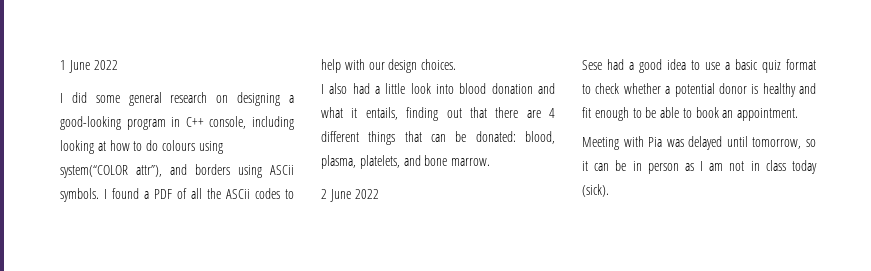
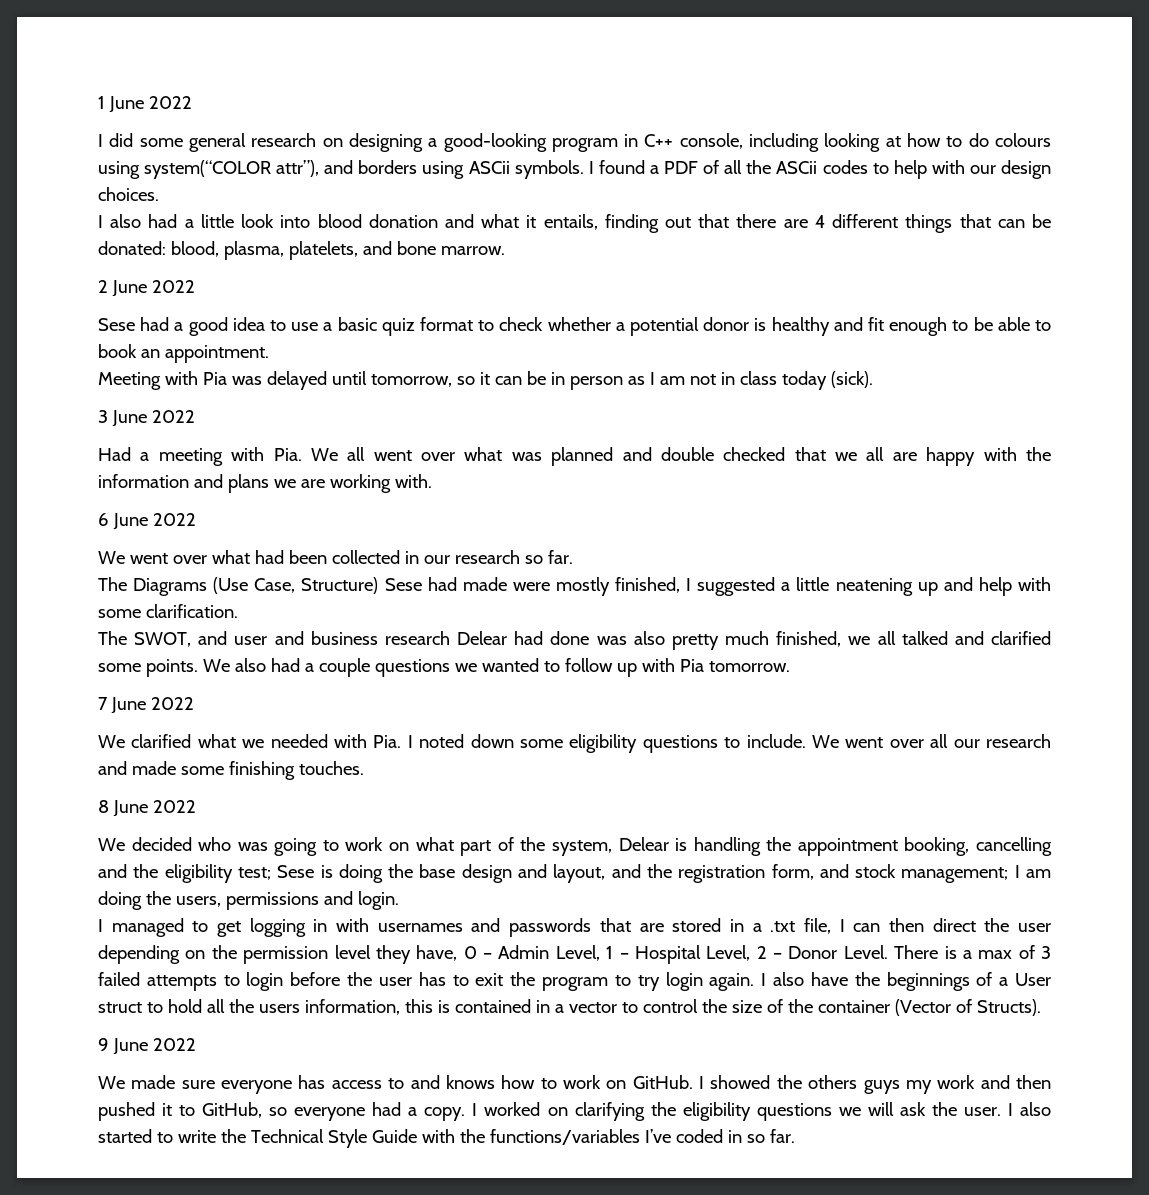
+ 3 June 2022
+ Had a meeting with Pia. We all went over what was planned and double checked that we all are happy with the information and plans we are working with.
+ 6 June 2022
+ We went over what had been collected in our research so far.
+ The Diagrams (Use Case, Structure) Sese had made were mostly finished, I suggested a little neatening up and help with some clarification.
+ The SWOT, and user and business research Delear had done was also pretty much finished, we all talked and clarified some points. We also had a couple questions we wanted to follow up with Pia tomorrow.
+ 7 June 2022
+ We clarified what we needed with Pia. I noted down some eligibility questions to include. We went over all our research and made some finishing touches.
+ 8 June 2022
+ We decided who was going to work on what part of the system, Delear is handling the appointment booking, cancelling and the eligibility test; Sese is doing the base design and layout, and the registration form, and stock management; I am doing the users, permissions and login.
+ I managed to get logging in with usernames and passwords that are stored in a .txt file, I can then direct the user depending on the permission level they have, 0 – Admin Level, 1 – Hospital Level, 2 – Donor Level. There is a max of 3 failed attempts to login before the user has to exit the program to try login again. I also have the beginnings of a User struct to hold all the users information, this is contained in a vector to control the size of the container (Vector of Structs).
+ 9 June 2022
+ We made sure everyone has access to and knows how to work on GitHub. I showed the others guys my work and then pushed it to GitHub, so everyone had a copy. I worked on clarifying the eligibility questions we will ask the user. I also started to write the Technical Style Guide with the functions/variables I’ve coded in so far.

